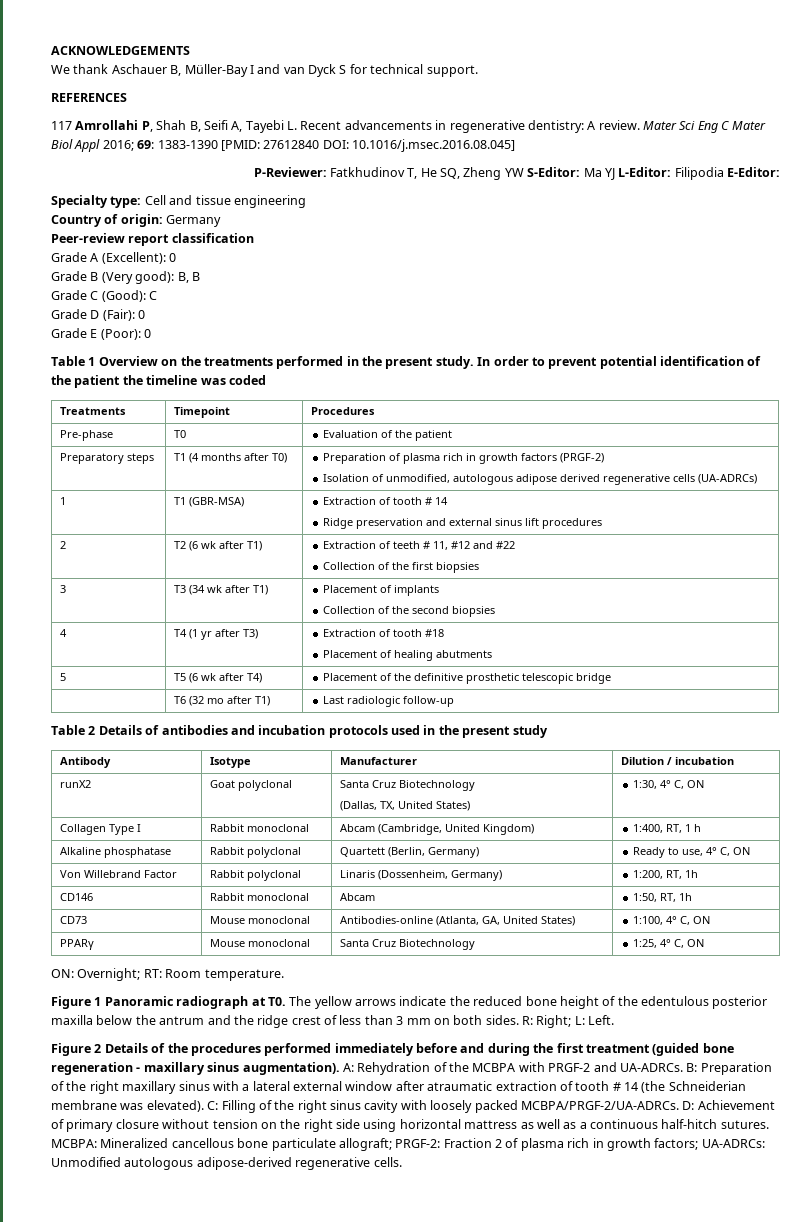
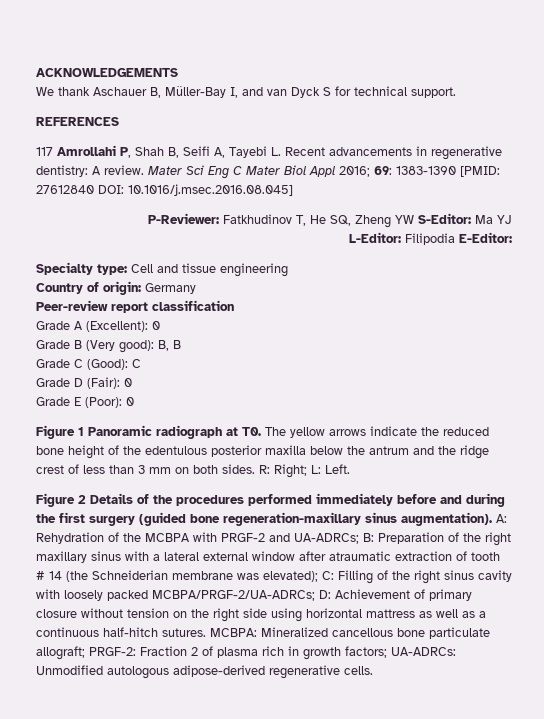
- We thank Aschauer B, Müller-Bay I and van Dyck S for technical support.
+ We thank Aschauer B, Müller-Bay I, and van Dyck S for technical support.
- P-Reviewer: Fatkhudinov T, He SQ, Zheng YW S-Editor: Ma YJ L-Editor: Filipodia E-Editor:
+ P-Reviewer: Fatkhudinov T, He SQ, Zheng YW S-Editor: Ma YJ
+ L-Editor: Filipodia E-Editor:
- Table 1 Overview on the treatments performed in the present study. In order to prevent potential identification of the patient the timeline was coded
- Treatments | Timepoint | Procedures
- Pre-phase | T0 | Evaluation of the patient
- Preparatory steps | T1 (4 months after T0) | Preparation of plasma rich in growth factors (PRGF-2)
- Isolation of unmodified, autologous adipose derived regenerative cells (UA-ADRCs)
- 1 | T1 (GBR-MSA) | Extraction of tooth # 14
- Ridge preservation and external sinus lift procedures
- 2 | T2 (6 wk after T1) | Extraction of teeth # 11, #12 and #22
- Collection of the first biopsies
- 3 | T3 (34 wk after T1) | Placement of implants
- Collection of the second biopsies
- 4 | T4 (1 yr after T3) | Extraction of tooth #18
- Placement of healing abutments
- 5 | T5 (6 wk after T4) | Placement of the definitive prosthetic telescopic bridge
- | T6 (32 mo after T1) | Last radiologic follow-up
- Table 2 Details of antibodies and incubation protocols used in the present study
- Antibody | Isotype | Manufacturer | Dilution / incubation
- runX2 | Goat polyclonal | Santa Cruz Biotechnology
- (Dallas, TX, United States) | 1:30, 4° C, ON
- Collagen Type I | Rabbit monoclonal | Abcam (Cambridge, United Kingdom) | 1:400, RT, 1 h
- Alkaline phosphatase | Rabbit polyclonal | Quartett (Berlin, Germany) | Ready to use, 4° C, ON
- Von Willebrand Factor | Rabbit polyclonal | Linaris (Dossenheim, Germany) | 1:200, RT, 1h
- CD146 | Rabbit monoclonal | Abcam | 1:50, RT, 1h
- CD73 | Mouse monoclonal | Antibodies-online (Atlanta, GA, United States) | 1:100, 4° C, ON
- PPARγ | Mouse monoclonal | Santa Cruz Biotechnology | 1:25, 4° C, ON
- ON: Overnight; RT: Room temperature.
- Figure 2 Details of the procedures performed immediately before and during the first treatment (guided bone regeneration - maxillary sinus augmentation).
+ Figure 2 Details of the procedures performed immediately before and during the first surgery (guided bone regeneration-maxillary sinus augmentation).
- Rehydration of the MCBPA with PRGF-2 and UA-ADRCs.
+ Rehydration of the MCBPA with PRGF-2 and UA-ADRCs;
- Preparation of the right maxillary sinus with a lateral external window after atraumatic extraction of tooth # 14 (the Schneiderian membrane was elevated).
+ Preparation of the right maxillary sinus with a lateral external window after atraumatic extraction of tooth # 14 (the Schneiderian membrane was elevated);
- Filling of the right sinus cavity with loosely packed MCBPA/PRGF-2/UA-ADRCs.
+ Filling of the right sinus cavity with loosely packed MCBPA/PRGF-2/UA-ADRCs;

